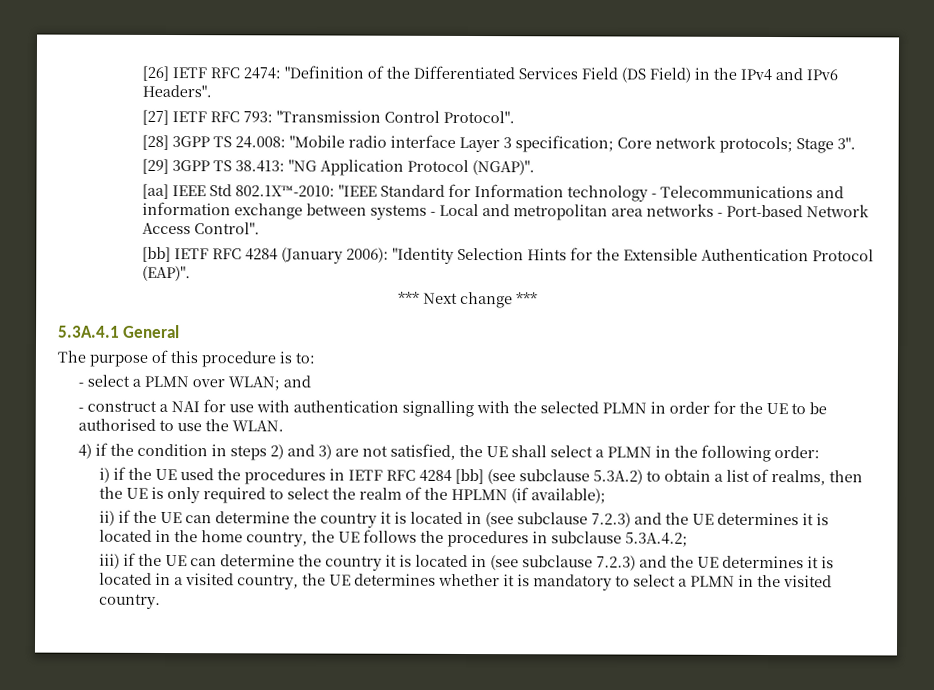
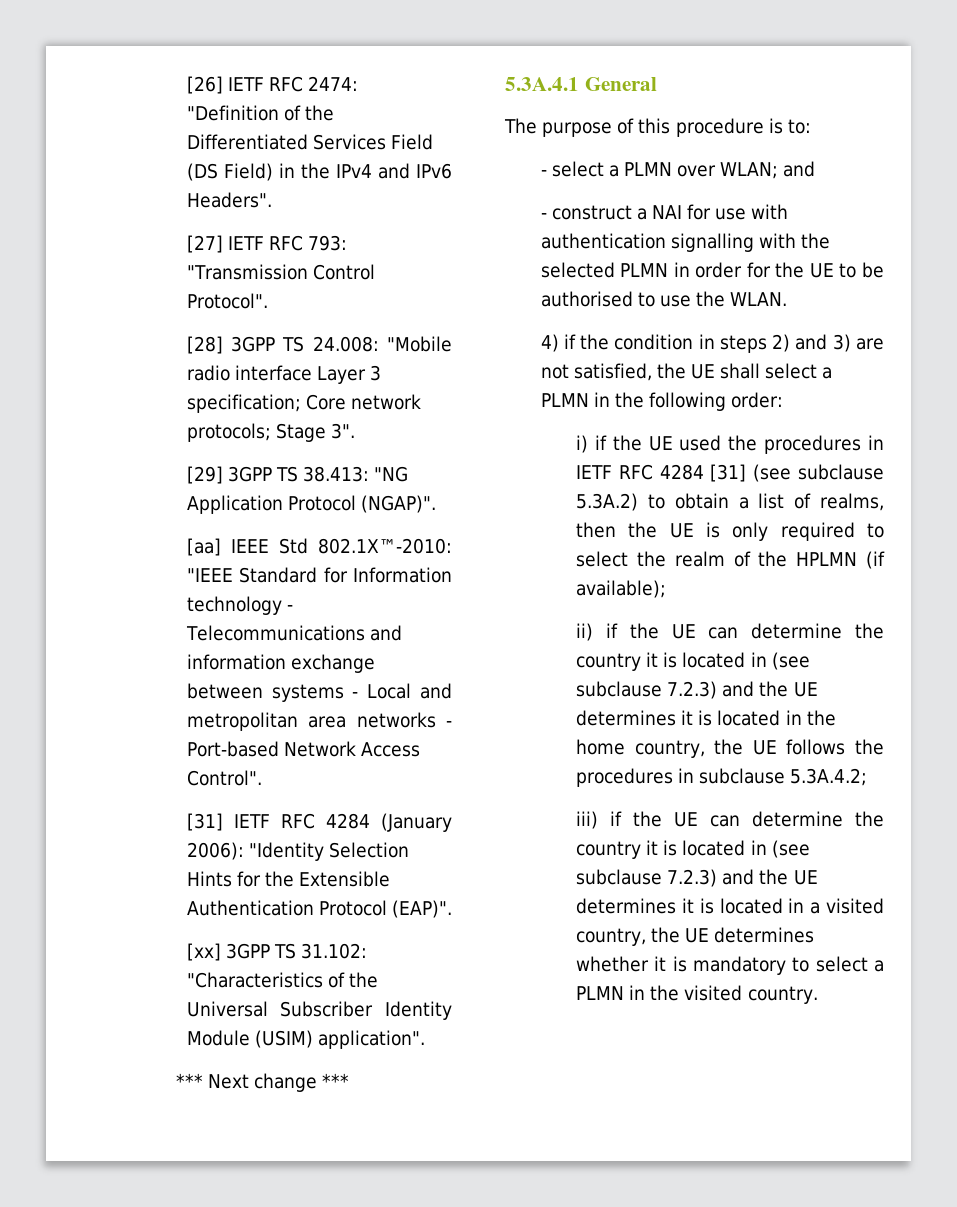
- [bb] IETF RFC 4284 (January 2006): "Identity Selection Hints for the Extensible Authentication Protocol (EAP)".
+ [31] IETF RFC 4284 (January 2006): "Identity Selection Hints for the Extensible Authentication Protocol (EAP)".
+ [xx] 3GPP TS 31.102: "Characteristics of the Universal Subscriber Identity Module (USIM) application".
- i) if the UE used the procedures in IETF RFC 4284 [bb] (see subclause 5.3A.2) to obtain a list of realms, then the UE is only required to select the realm of the HPLMN (if available);
+ i) if the UE used the procedures in IETF RFC 4284 [31] (see subclause 5.3A.2) to obtain a list of realms, then the UE is only required to select the realm of the HPLMN (if available);

